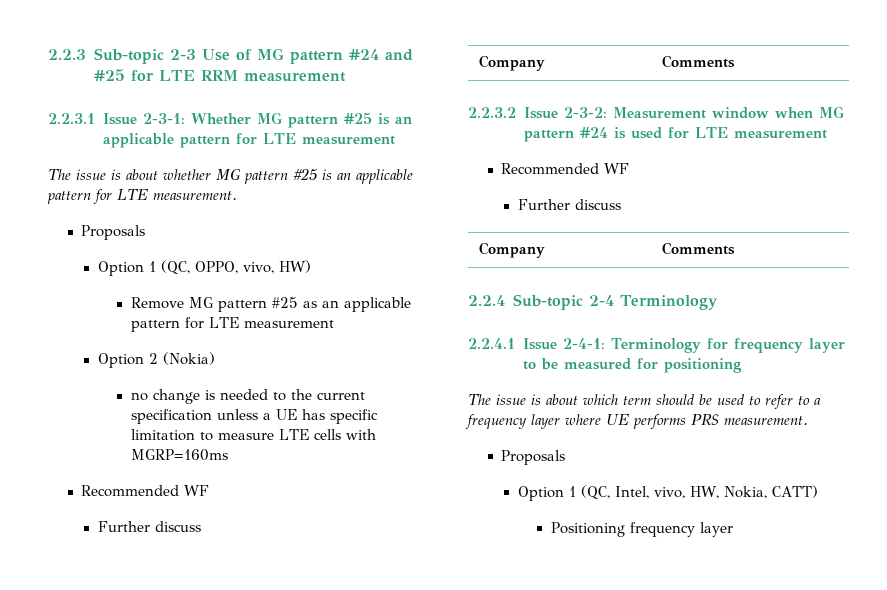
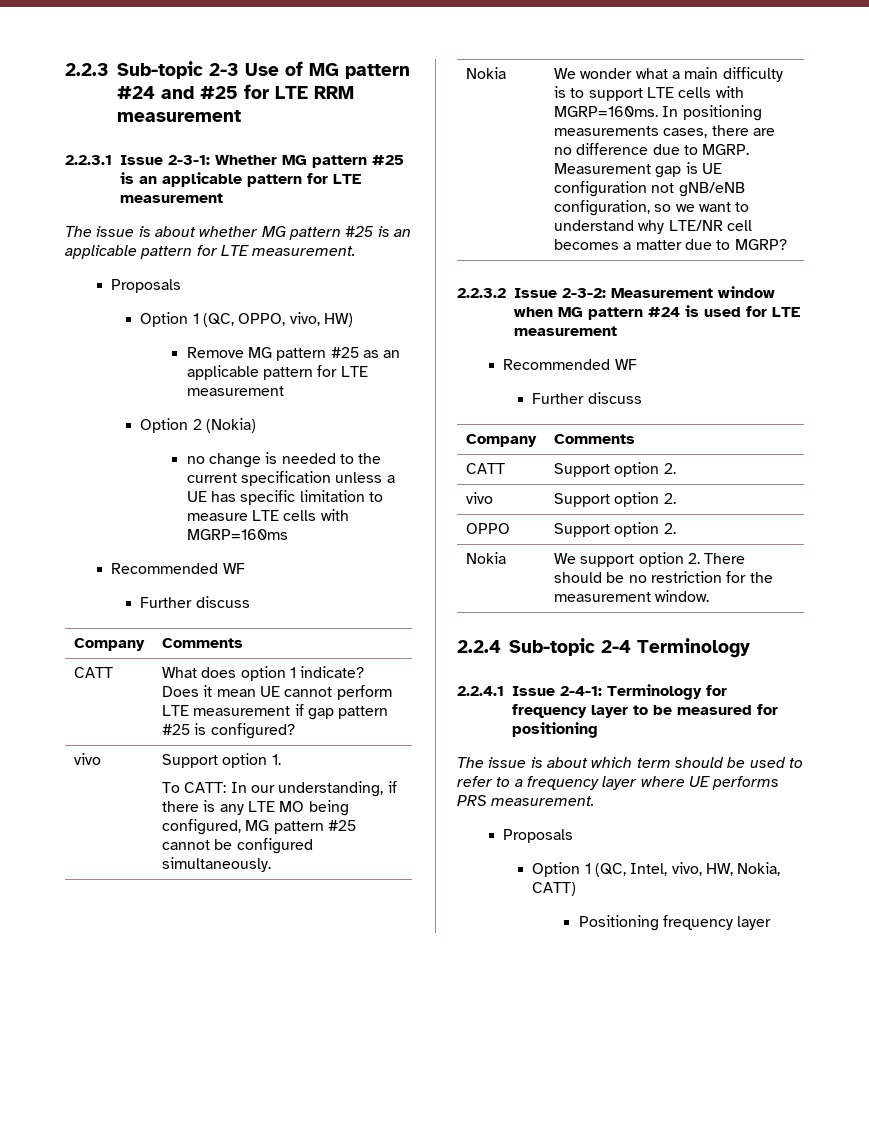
+ CATT | What does option 1 indicate? Does it mean UE cannot perform LTE measurement if gap pattern #25 is configured?
+ vivo | Support option 1.
+ To CATT: In our understanding, if there is any LTE MO being configured, MG pattern #25 cannot be configured simultaneously.
+ Nokia | We wonder what a main difficulty is to support LTE cells with MGRP=160ms. In positioning measurements cases, there are no difference due to MGRP. Measurement gap is UE configuration not gNB/eNB configuration, so we want to understand why LTE/NR cell becomes a matter due to MGRP?
+ CATT | Support option 2.
+ vivo | Support option 2.
+ OPPO | Support option 2.
+ Nokia | We support option 2. There should be no restriction for the measurement window.

